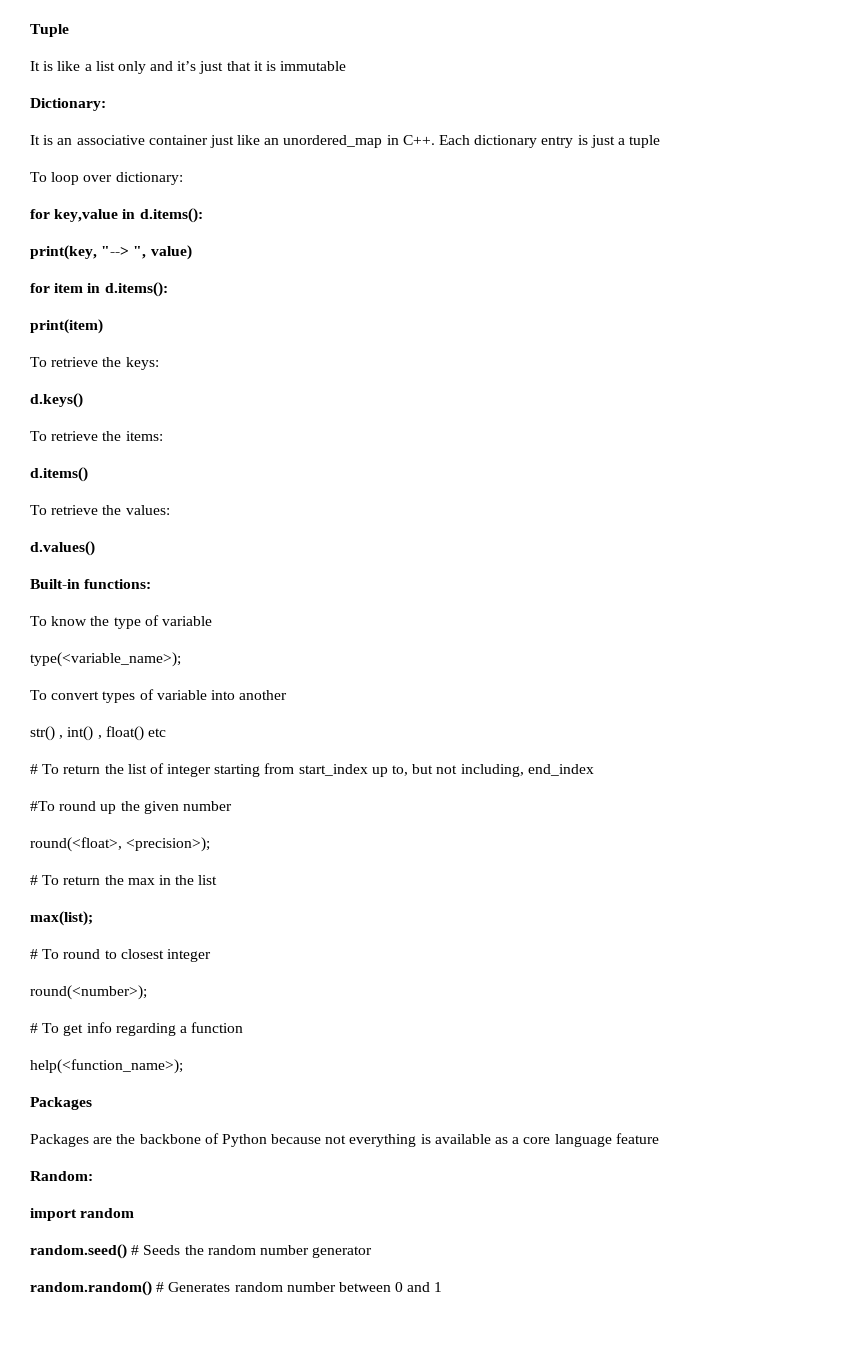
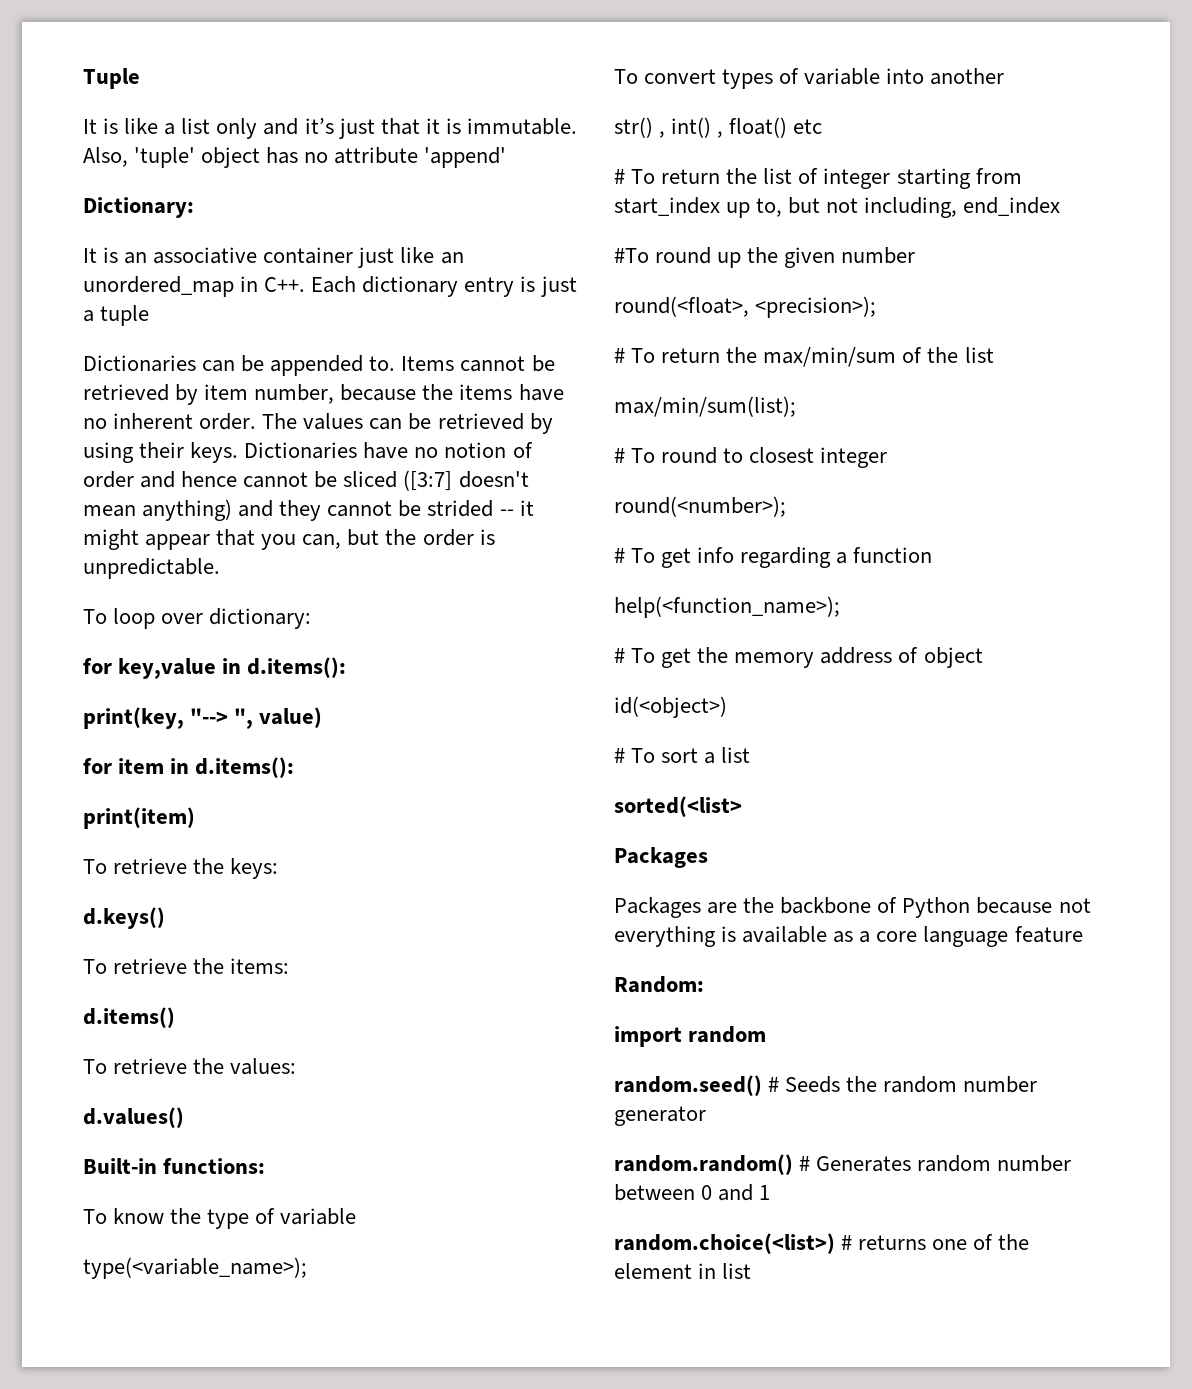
- It is like a list only and it’s just that it is immutable
+ It is like a list only and it’s just that it is immutable. Also, 'tuple' object has no attribute 'append'
+ Dictionaries can be appended to. Items cannot be retrieved by item number, because the items have no inherent order. The values can be retrieved by using their keys. Dictionaries have no notion of order and hence cannot be sliced ([3:7] doesn't mean anything) and they cannot be strided -- it might appear that you can, but the order is unpredictable.
- # To return the max in the list
+ # To return the max/min/sum of the list
- max(list);
+ max/min/sum(list);
+ # To get the memory address of object
+ id(<object>)
+ # To sort a list
+ sorted(<list>
+ random.choice(<list>) # returns one of the element in list

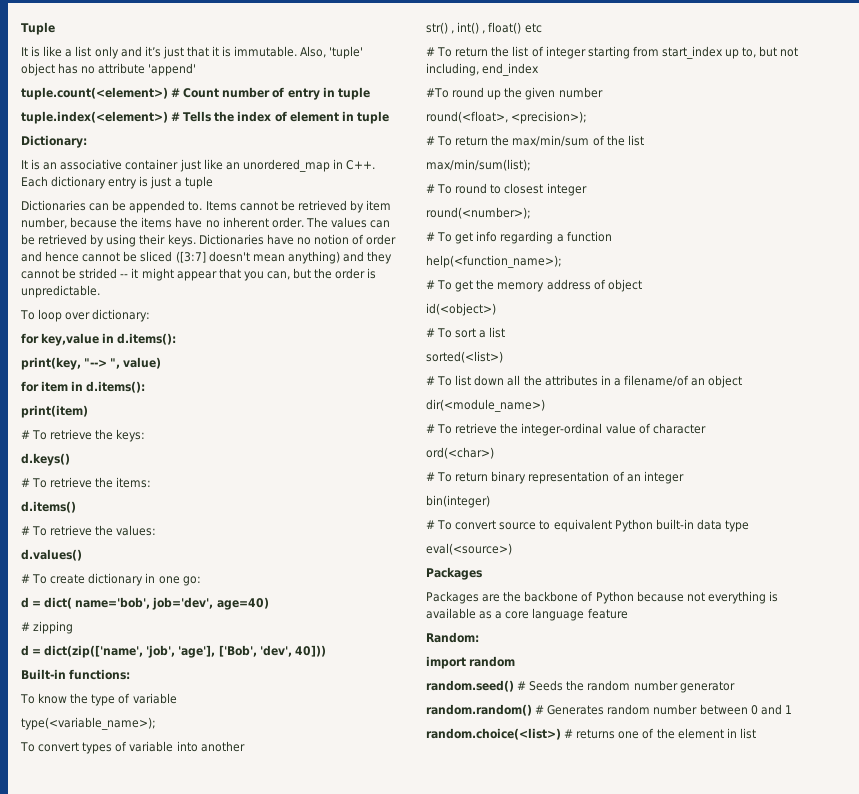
+ tuple.count(<element>) # Count number of entry in tuple
+ tuple.index(<element>) # Tells the index of element in tuple
- To retrieve the keys:
+ # To retrieve the keys:
- To retrieve the items:
+ # To retrieve the items:
- To retrieve the values:
+ # To retrieve the values:
+ # To create dictionary in one go:
+ d = dict( name='bob', job='dev', age=40)
+ # zipping
+ d = dict(zip(['name', 'job', 'age'], ['Bob', 'dev', 40]))
- sorted(<list>
+ sorted(<list>)
+ # To list down all the attributes in a filename/of an object
+ dir(<module_name>)
+ # To retrieve the integer-ordinal value of character
+ ord(<char>)
+ # To return binary representation of an integer
+ bin(integer)
+ # To convert source to equivalent Python built-in data type
+ eval(<source>)

